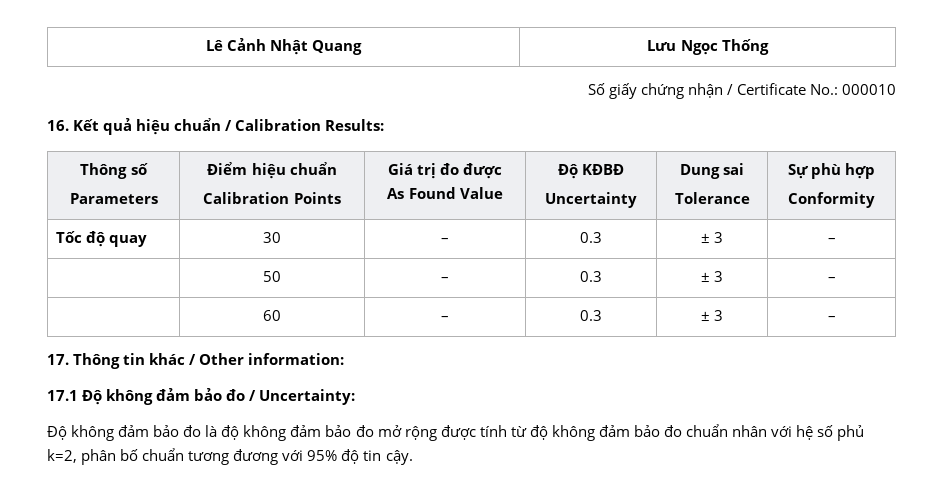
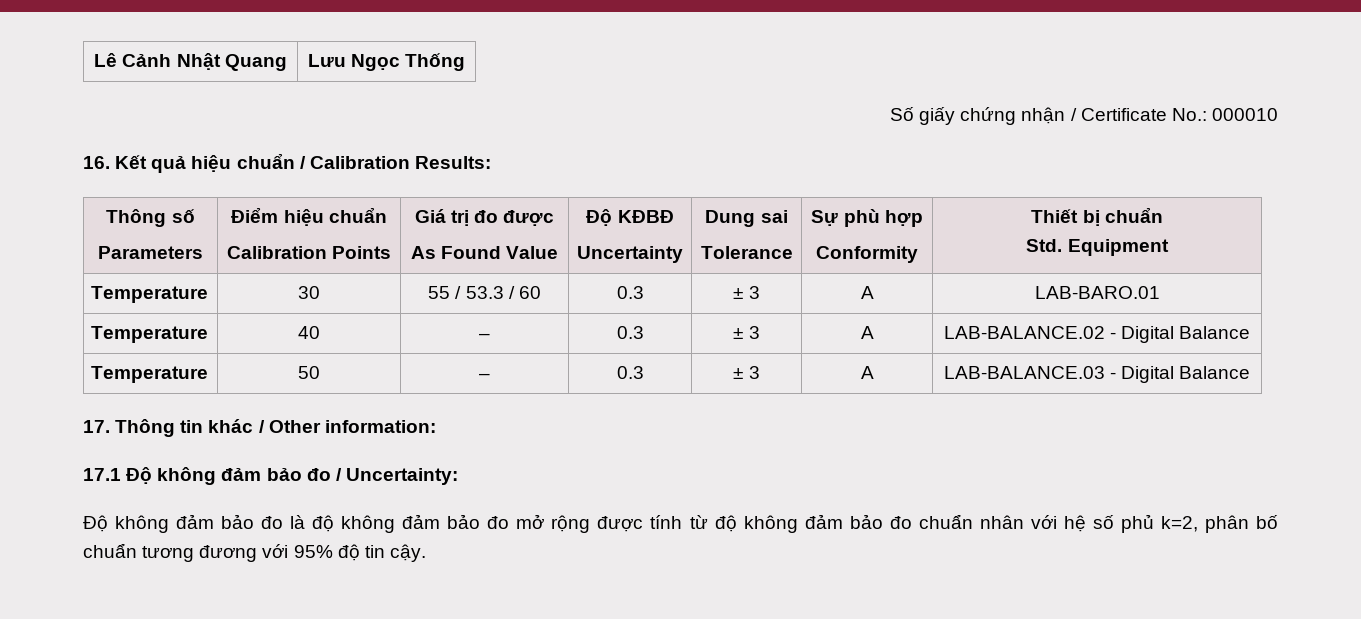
  Thông số
  Parameters | Điểm hiệu chuẩn
  Calibration Points | Giá trị đo được
  As Found Value | Độ KĐBĐ
  Uncertainty | Dung sai
  Tolerance | Sự phù hợp
- Conformity
- Tốc độ quay | 30 | – | 0.3 | ± 3 | –
- | 50 | – | 0.3 | ± 3 | –
- | 60 | – | 0.3 | ± 3 | –
+ Conformity | Thiết bị chuẩn
+ Std. Equipment
+ Temperature | 30 | 55 / 53.3 / 60 | 0.3 | ± 3 | A | LAB-BARO.01
+ Temperature | 40 | – | 0.3 | ± 3 | A | LAB-BALANCE.02 - Digital Balance
+ Temperature | 50 | – | 0.3 | ± 3 | A | LAB-BALANCE.03 - Digital Balance

